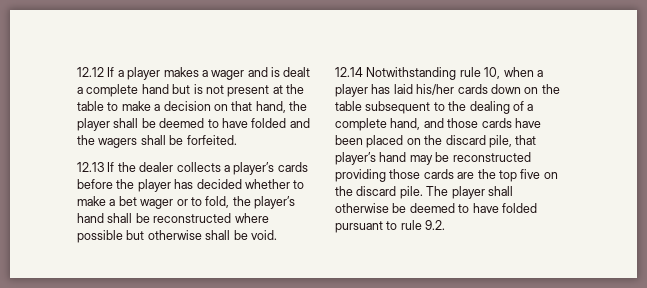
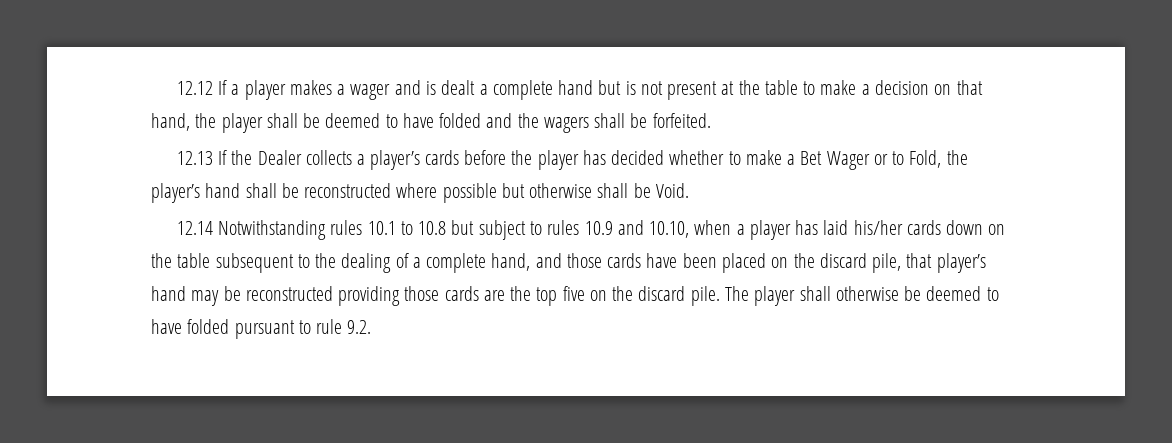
- 12.13 If the dealer collects a player’s cards before the player has decided whether to make a bet wager or to fold, the player’s hand shall be reconstructed where possible but otherwise shall be void.
+ 12.13 If the Dealer collects a player’s cards before the player has decided whether to make a Bet Wager or to Fold, the player’s hand shall be reconstructed where possible but otherwise shall be Void.
- 12.14 Notwithstanding rule 10, when a player has laid his/her cards down on the table subsequent to the dealing of a complete hand, and those cards have been placed on the discard pile, that player’s hand may be reconstructed providing those cards are the top five on the discard pile.
+ 12.14 Notwithstanding rules 10.1 to 10.8 but subject to rules 10.9 and 10.10, when a player has laid his/her cards down on the table subsequent to the dealing of a complete hand, and those cards have been placed on the discard pile, that player’s hand may be reconstructed providing those cards are the top five on the discard pile.

